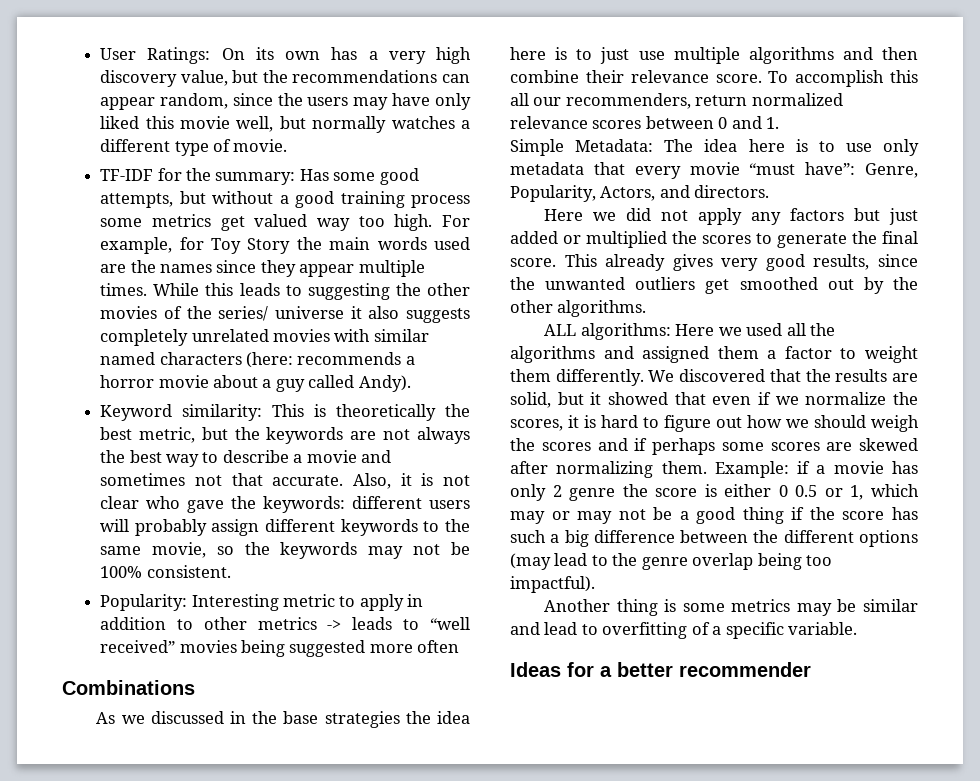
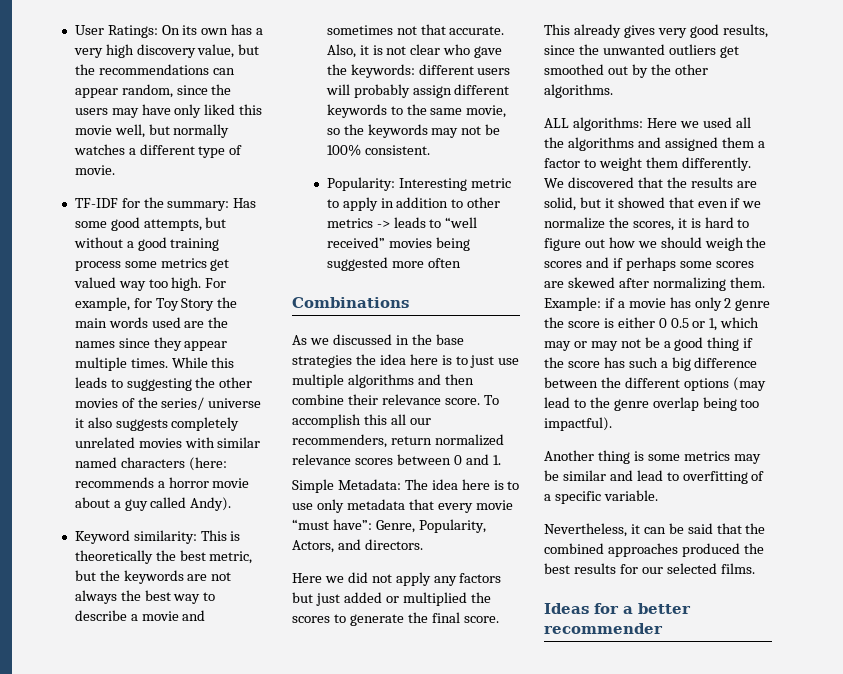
+ Nevertheless, it can be said that the combined approaches produced the best results for our selected films.

